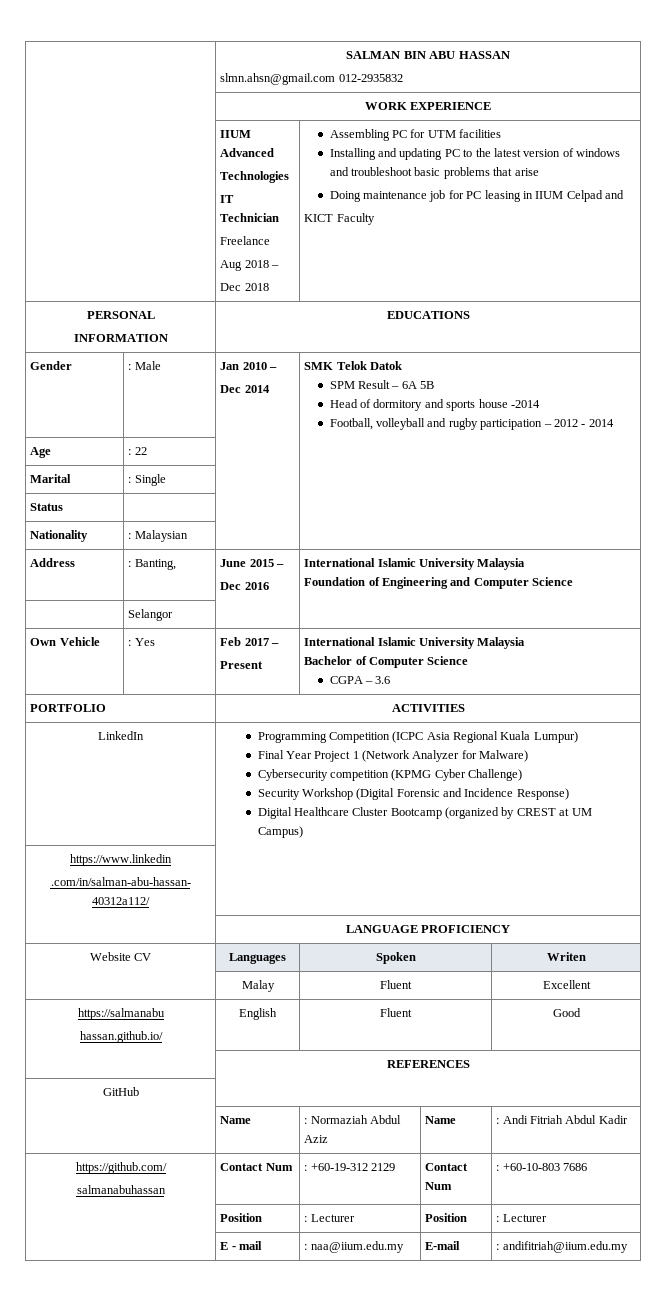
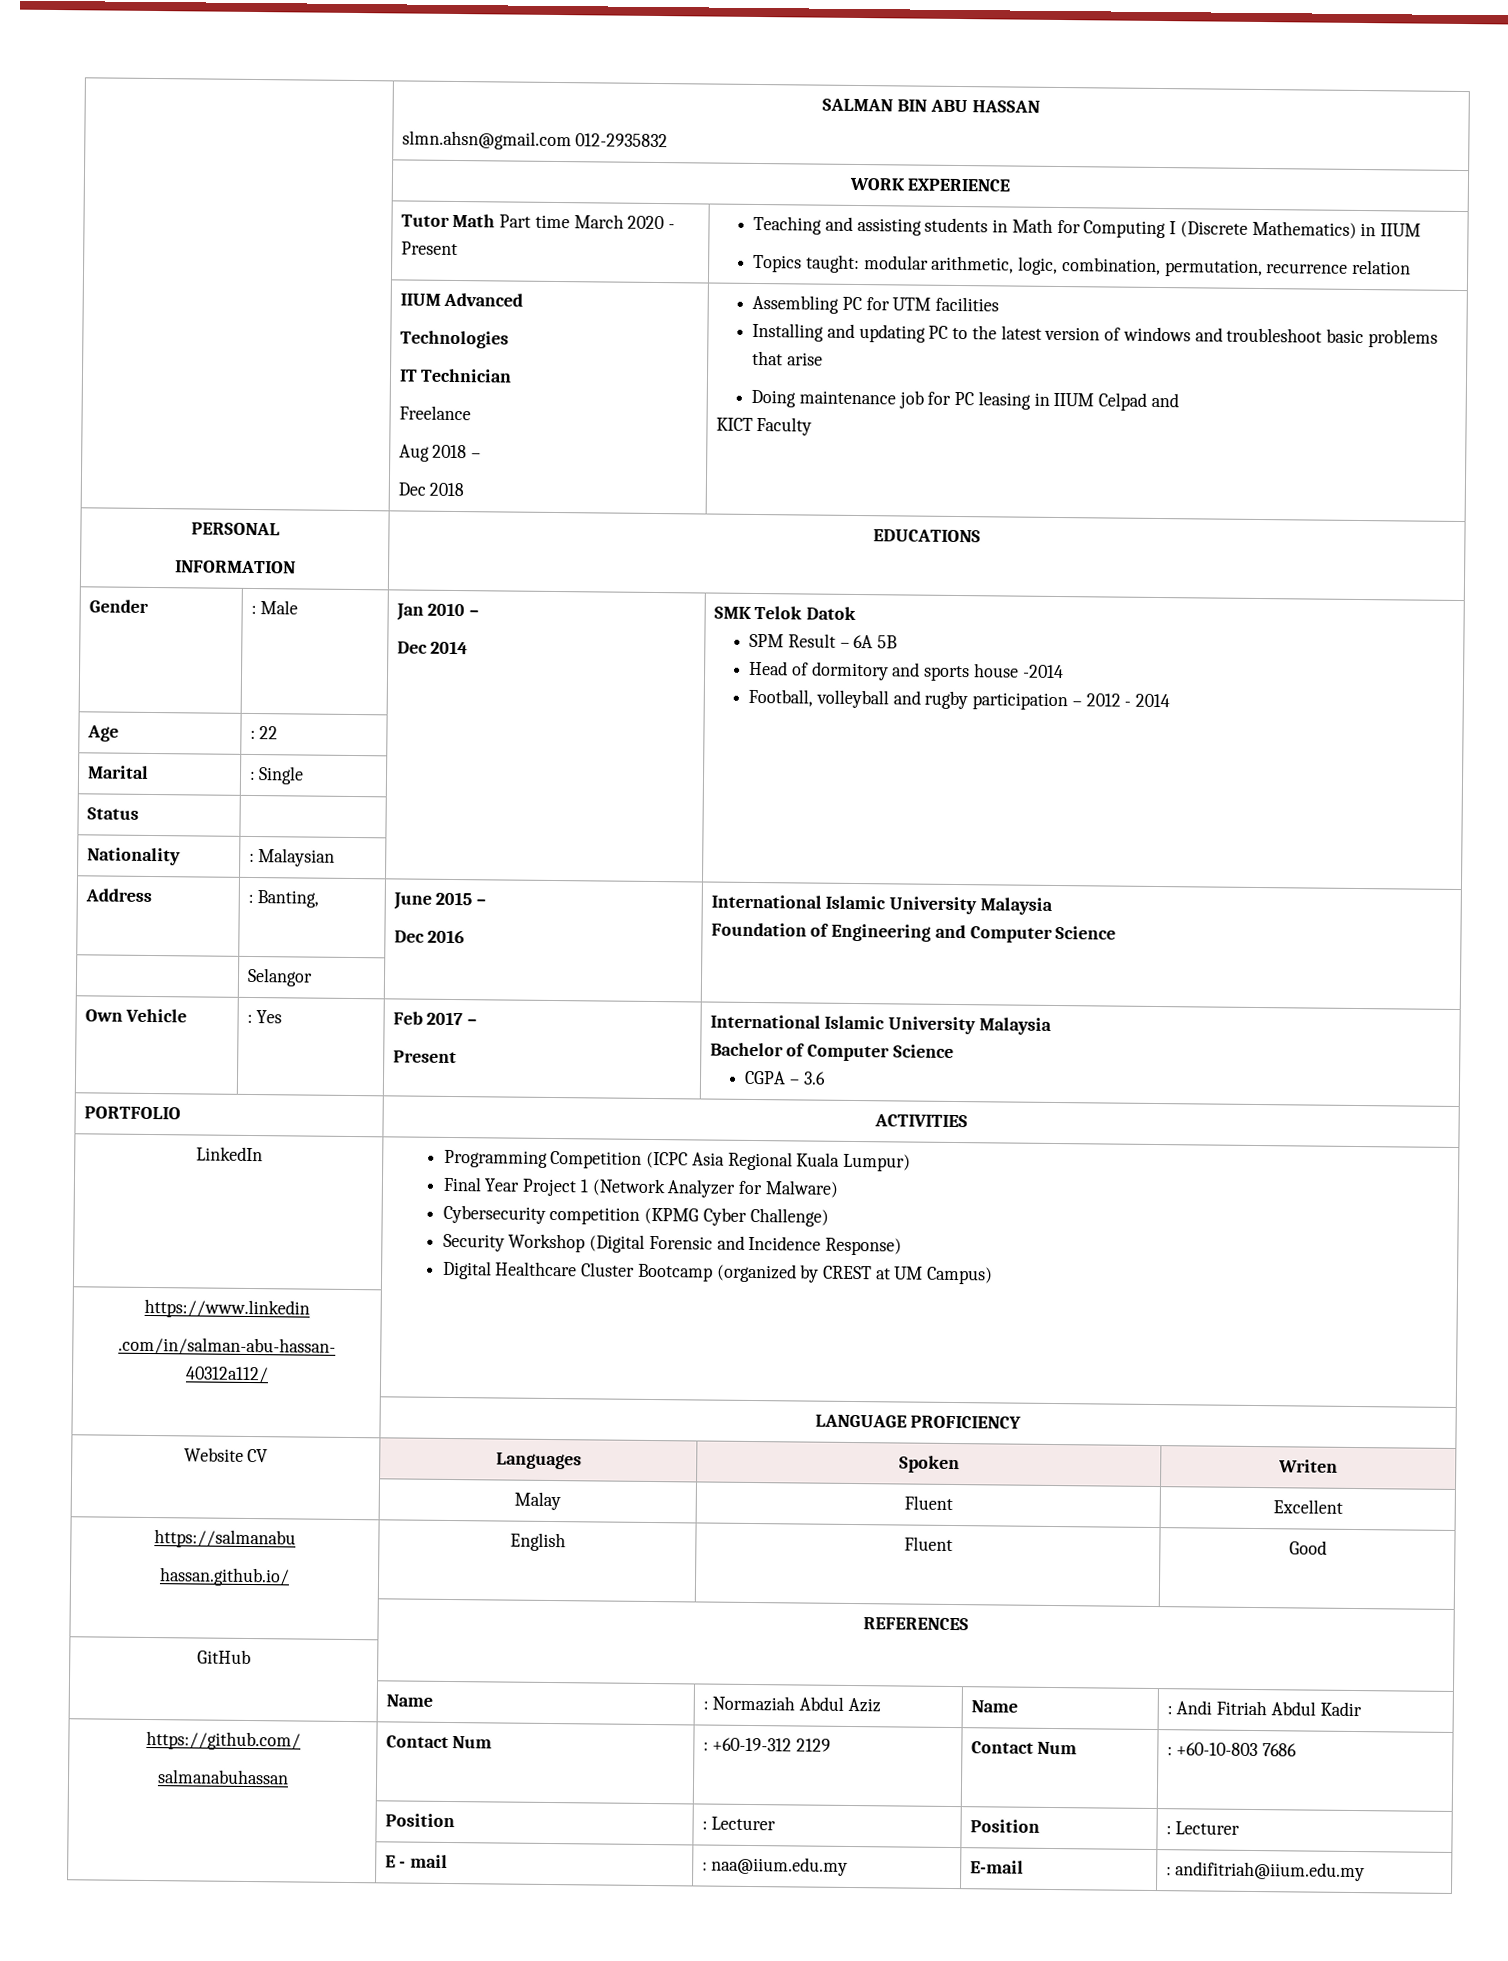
+ | Tutor Math Part time March 2020 - Present | Teaching and assisting students in Math for Computing I (Discrete Mathematics) in IIUM
+ Topics taught: modular arithmetic, logic, combination, permutation, recurrence relation

